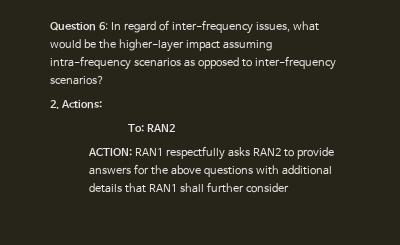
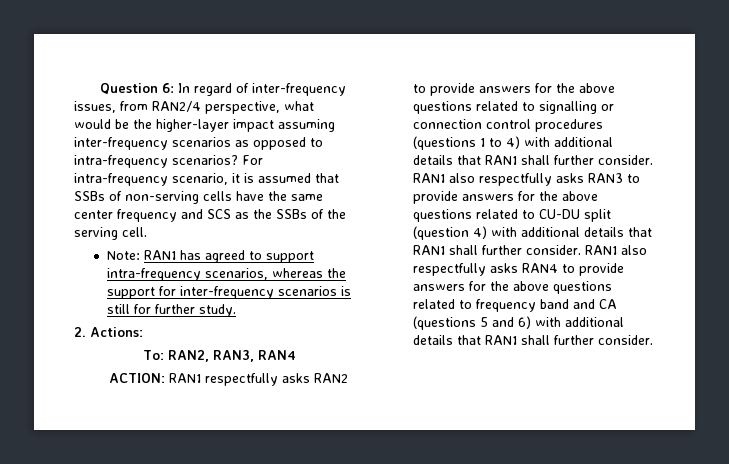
- Question 6: In regard of inter-frequency issues, what would be the higher-layer impact assuming intra-frequency scenarios as opposed to inter-frequency scenarios?
+ Question 6: In regard of inter-frequency issues, from RAN2/4 perspective, what would be the higher-layer impact assuming inter-frequency scenarios as opposed to intra-frequency scenarios? For intra-frequency scenario, it is assumed that SSBs of non-serving cells have the same center frequency and SCS as the SSBs of the serving cell.
+ Note: RAN1 has agreed to support intra-frequency scenarios, whereas the support for inter-frequency scenarios is still for further study.
- To: RAN2
+ To: RAN2, RAN3, RAN4
- ACTION: RAN1 respectfully asks RAN2 to provide answers for the above questions with additional details that RAN1 shall further consider
+ ACTION: RAN1 respectfully asks RAN2 to provide answers for the above questions related to signalling or connection control procedures (questions 1 to 4) with additional details that RAN1 shall further consider. RAN1 also respectfully asks RAN3 to provide answers for the above questions related to CU-DU split (question 4) with additional details that RAN1 shall further consider. RAN1 also respectfully asks RAN4 to provide answers for the above questions related to frequency band and CA (questions 5 and 6) with additional details that RAN1 shall further consider.

